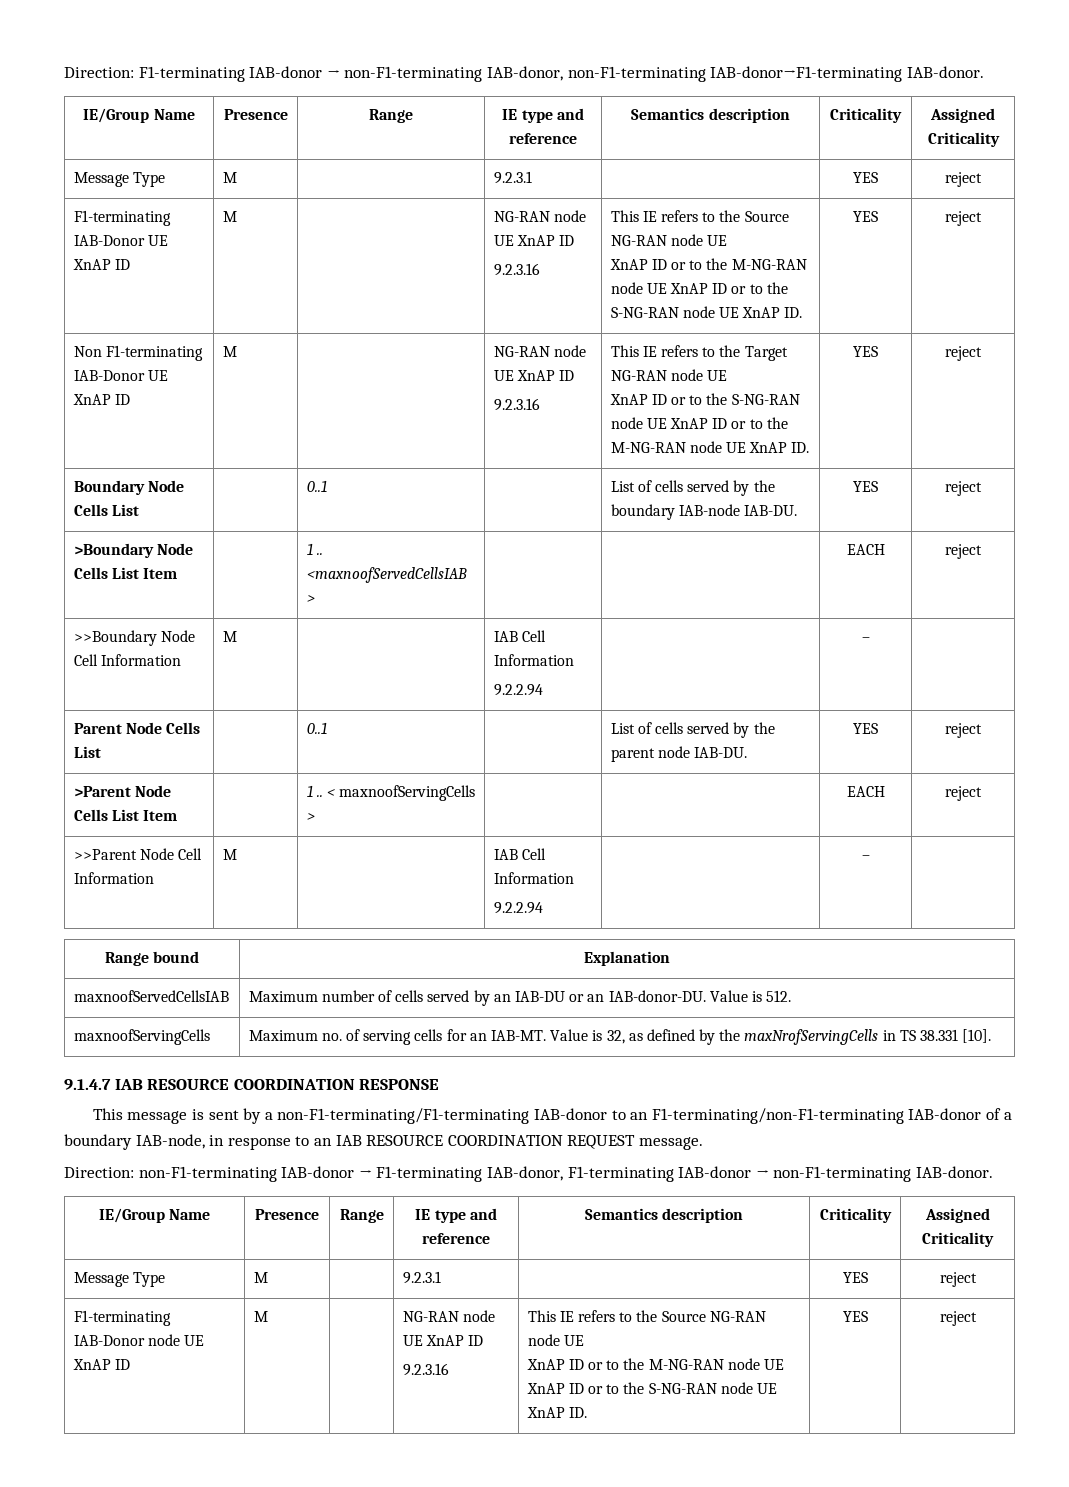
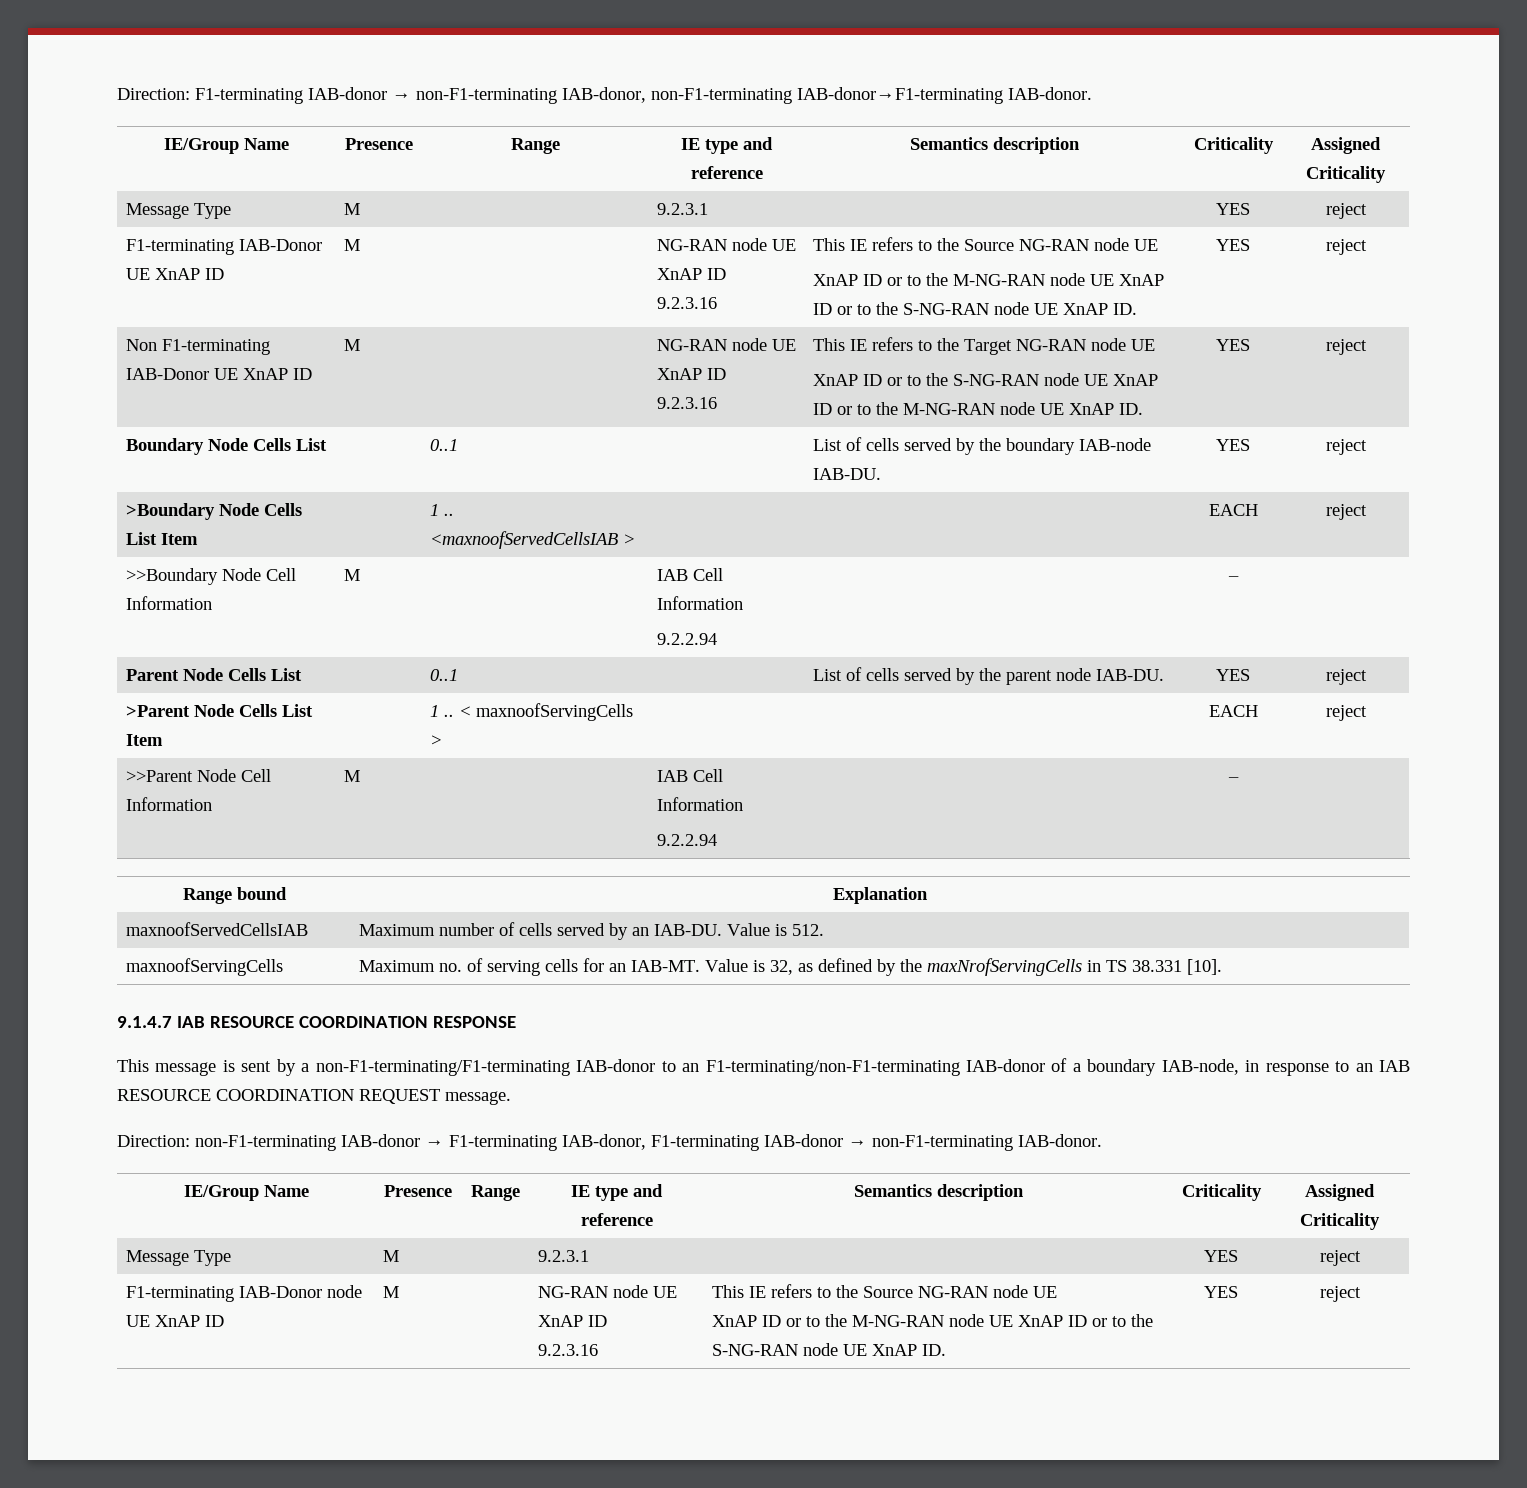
- maxnoofServedCellsIAB | Maximum number of cells served by an IAB-DU or an IAB-donor-DU. Value is 512.
+ maxnoofServedCellsIAB | Maximum number of cells served by an IAB-DU. Value is 512.

